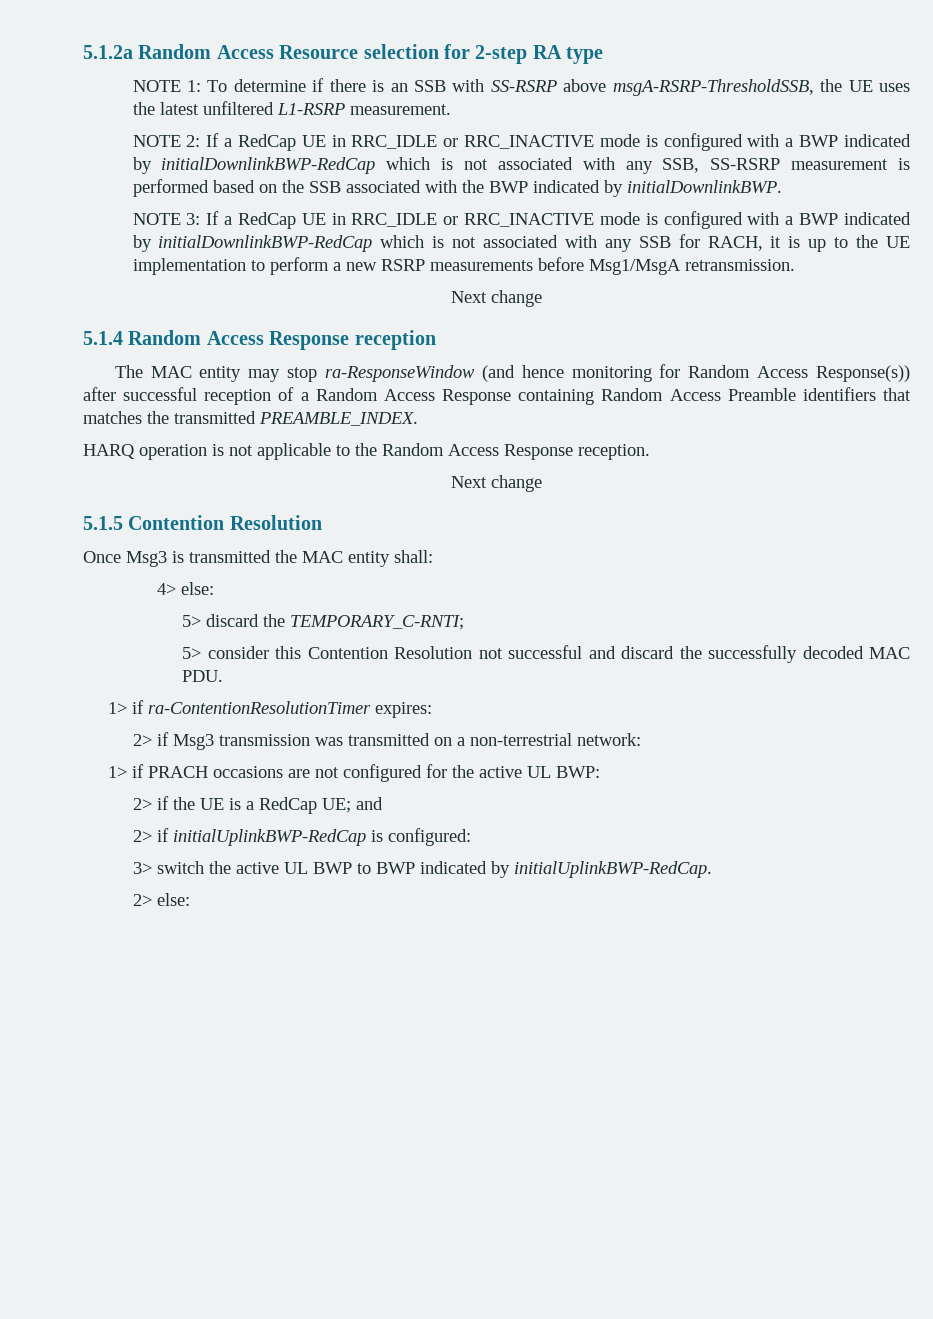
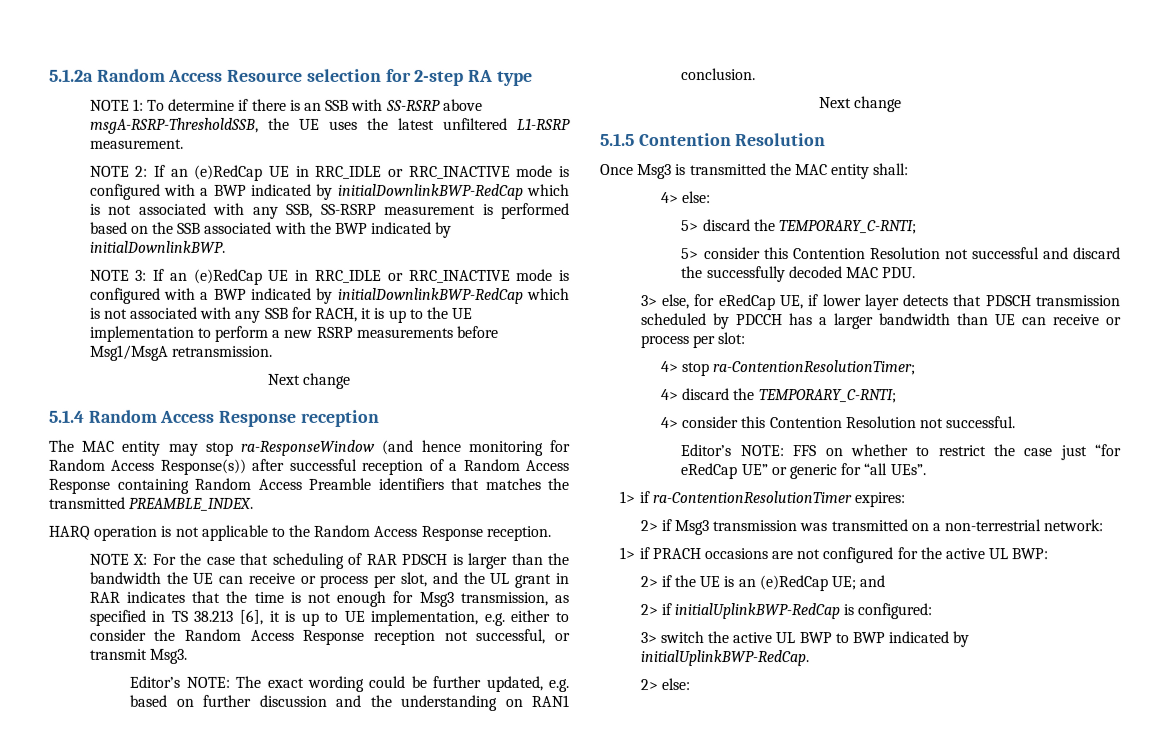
- NOTE 2: If a RedCap UE in RRC_IDLE or RRC_INACTIVE mode is configured with a BWP indicated by initialDownlinkBWP-RedCap which is not associated with any SSB, SS-RSRP measurement is performed based on the SSB associated with the BWP indicated by initialDownlinkBWP.
+ NOTE 2: If an (e)RedCap UE in RRC_IDLE or RRC_INACTIVE mode is configured with a BWP indicated by initialDownlinkBWP-RedCap which is not associated with any SSB, SS-RSRP measurement is performed based on the SSB associated with the BWP indicated by initialDownlinkBWP.
- NOTE 3: If a RedCap UE in RRC_IDLE or RRC_INACTIVE mode is configured with a BWP indicated by initialDownlinkBWP-RedCap which is not associated with any SSB for RACH, it is up to the UE implementation to perform a new RSRP measurements before Msg1/MsgA retransmission.
+ NOTE 3: If an (e)RedCap UE in RRC_IDLE or RRC_INACTIVE mode is configured with a BWP indicated by initialDownlinkBWP-RedCap which is not associated with any SSB for RACH, it is up to the UE implementation to perform a new RSRP measurements before Msg1/MsgA retransmission.
+ NOTE X: For the case that scheduling of RAR PDSCH is larger than the bandwidth the UE can receive or process per slot, and the UL grant in RAR indicates that the time is not enough for Msg3 transmission, as specified in TS 38.213 [6], it is up to UE implementation, e.g. either to consider the Random Access Response reception not successful, or transmit Msg3.
+ Editor’s NOTE: The exact wording could be further updated, e.g. based on further discussion and the understanding on RAN1 conclusion.
+ 3> else, for eRedCap UE, if lower layer detects that PDSCH transmission scheduled by PDCCH has a larger bandwidth than UE can receive or process per slot:
+ 4> stop ra-ContentionResolutionTimer;
+ 4> discard the TEMPORARY_C-RNTI;
+ 4> consider this Contention Resolution not successful.
+ Editor’s NOTE: FFS on whether to restrict the case just “for eRedCap UE” or generic for “all UEs”.
- 2> if the UE is a RedCap UE; and
+ 2> if the UE is an (e)RedCap UE; and

